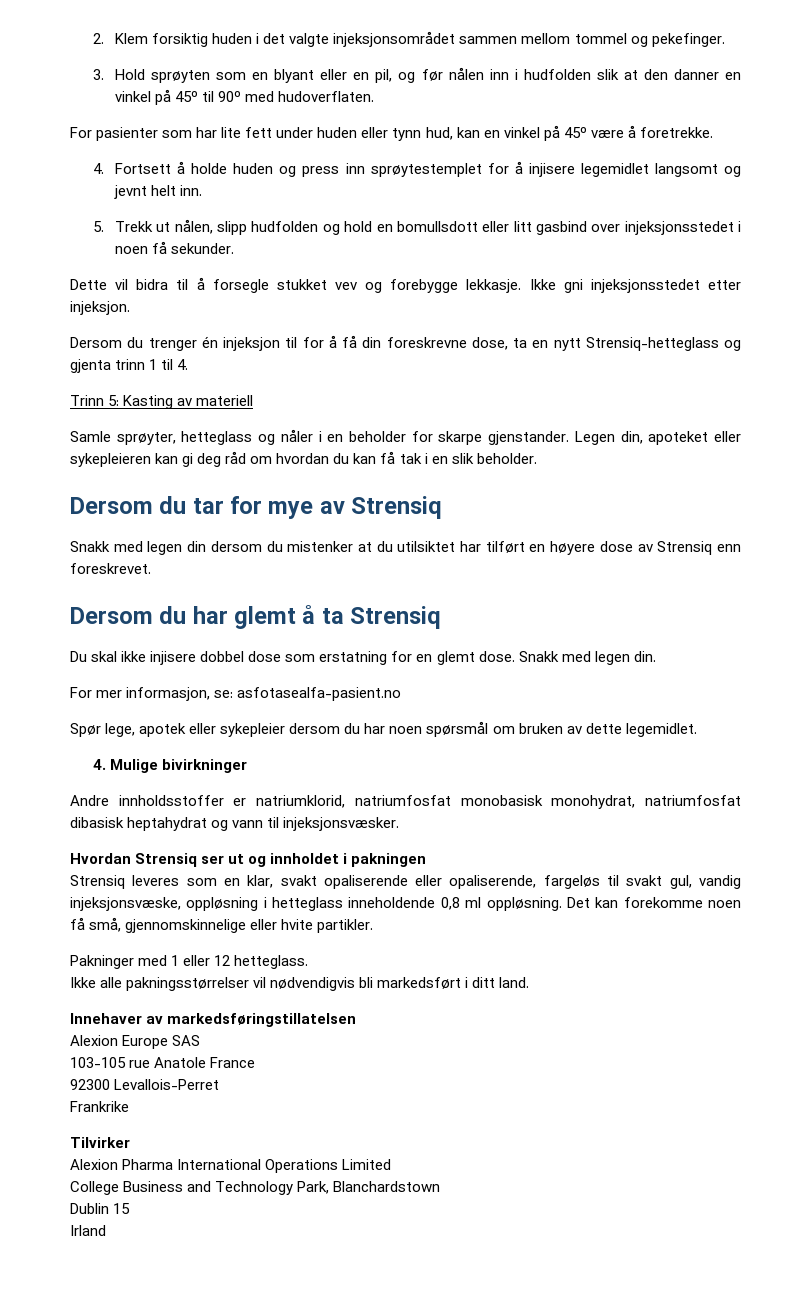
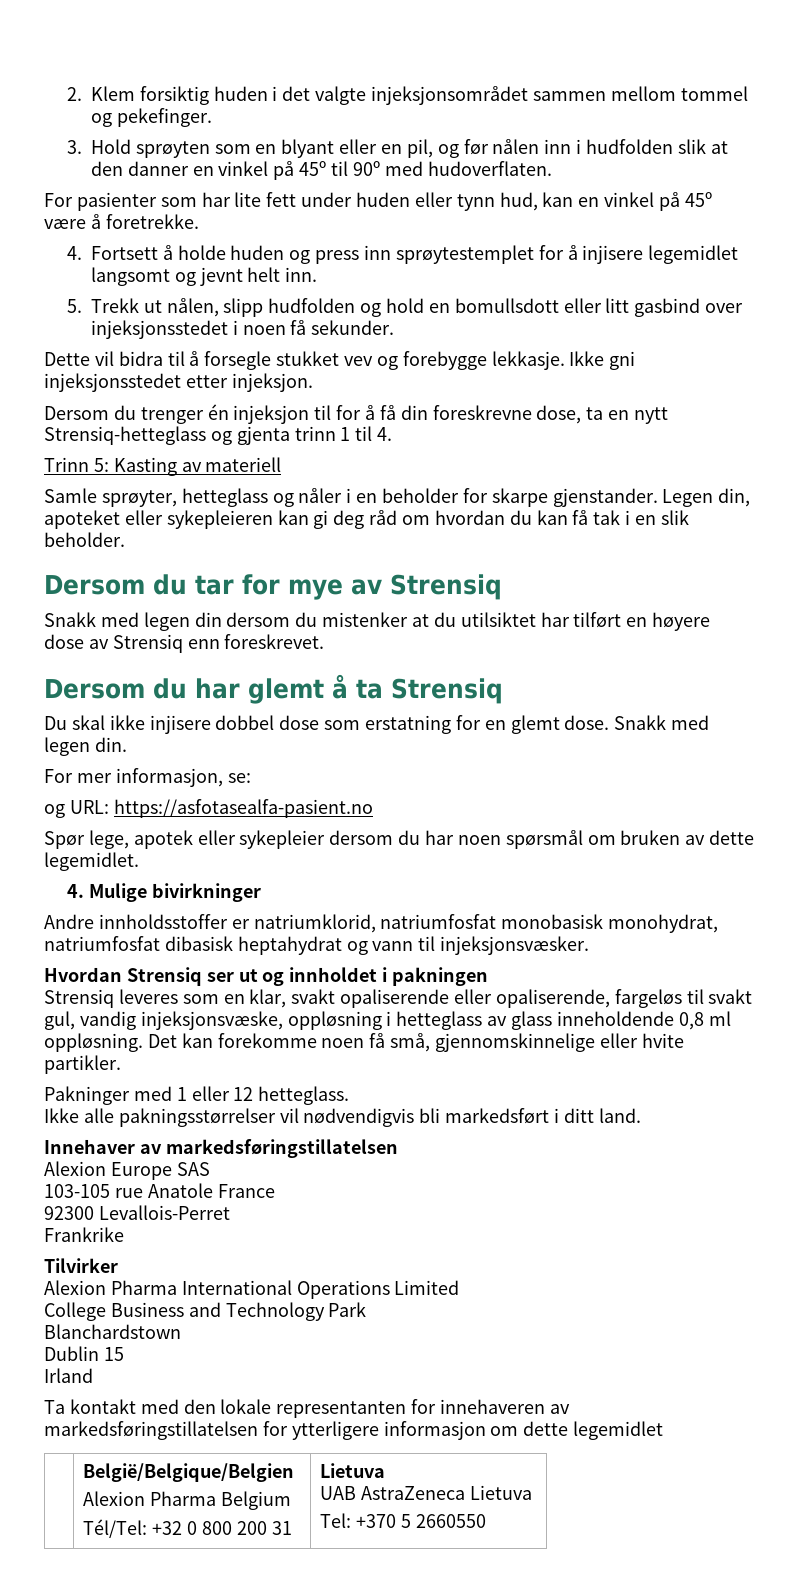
- For mer informasjon, se: asfotasealfa-pasient.no
+ For mer informasjon, se:
+ og URL: https://asfotasealfa-pasient.no
- Strensiq leveres som en klar, svakt opaliserende eller opaliserende, fargeløs til svakt gul, vandig injeksjonsvæske, oppløsning i hetteglass inneholdende 0,8 ml oppløsning.
+ Strensiq leveres som en klar, svakt opaliserende eller opaliserende, fargeløs til svakt gul, vandig injeksjonsvæske, oppløsning i hetteglass av glass inneholdende 0,8 ml oppløsning.
- College Business and Technology Park, Blanchardstown
+ College Business and Technology Park
+ Blanchardstown
+ Ta kontakt med den lokale representanten for innehaveren av markedsføringstillatelsen for ytterligere informasjon om dette legemidlet
+ | België/Belgique/Belgien
+ Alexion Pharma Belgium
+ Tél/Tel: +32 0 800 200 31 | Lietuva
+ UAB AstraZeneca Lietuva
+ Tel: +370 5 2660550

